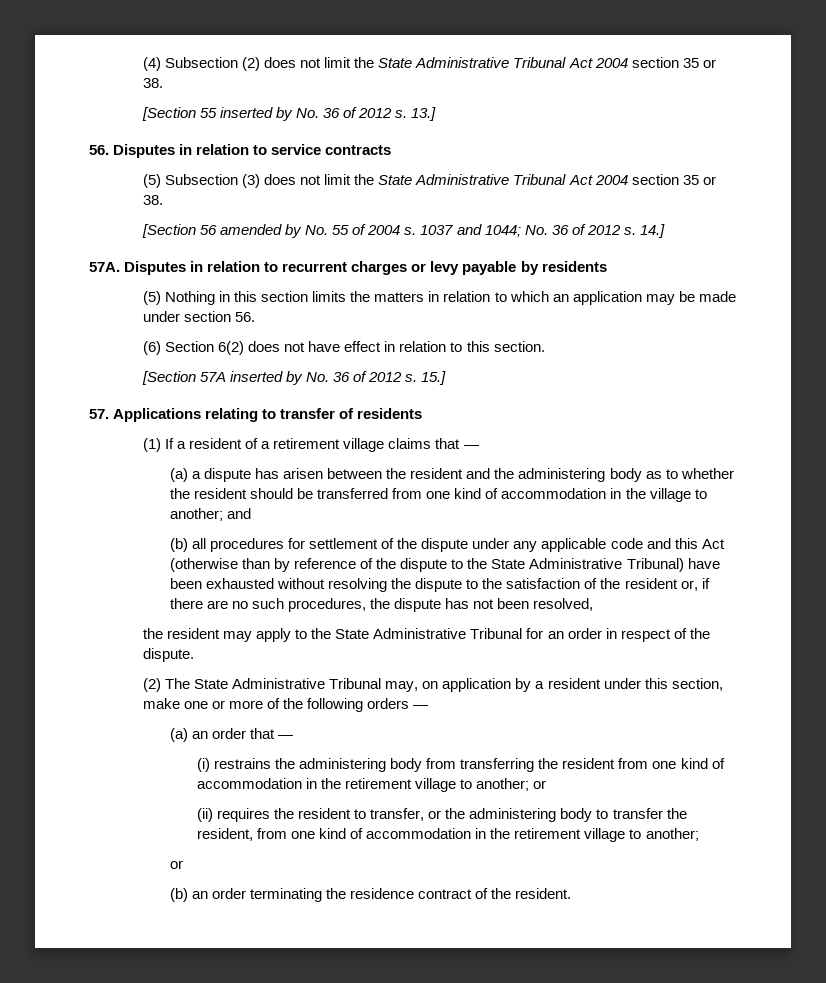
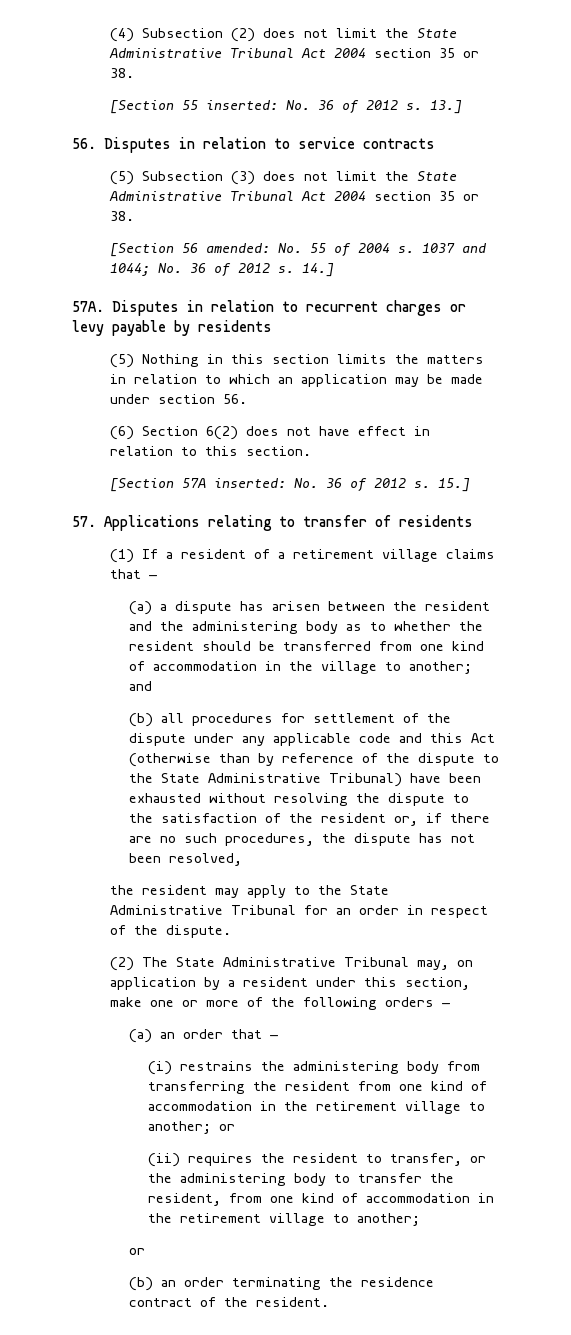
- [Section 55 inserted by No. 36 of 2012 s.
+ [Section 55 inserted: No. 36 of 2012 s.
- [Section 56 amended by No. 55 of 2004 s.
+ [Section 56 amended: No. 55 of 2004 s.
- [Section 57A inserted by No. 36 of 2012 s.
+ [Section 57A inserted: No. 36 of 2012 s.

